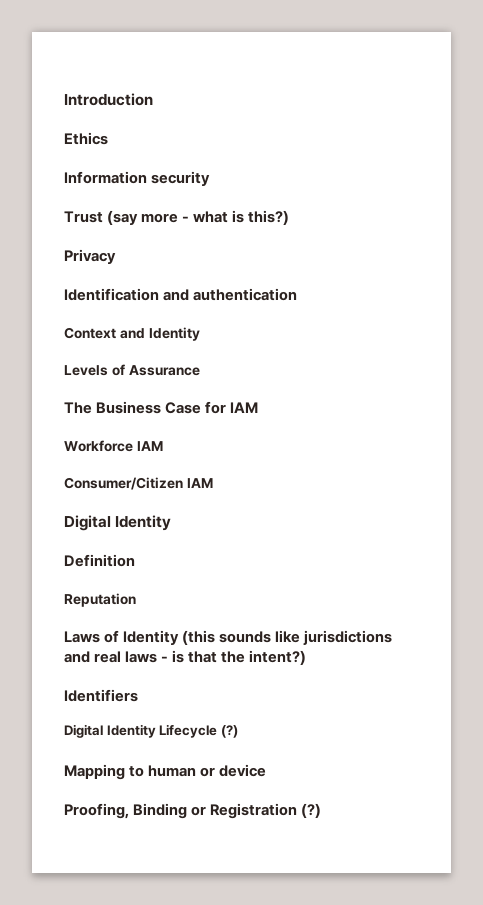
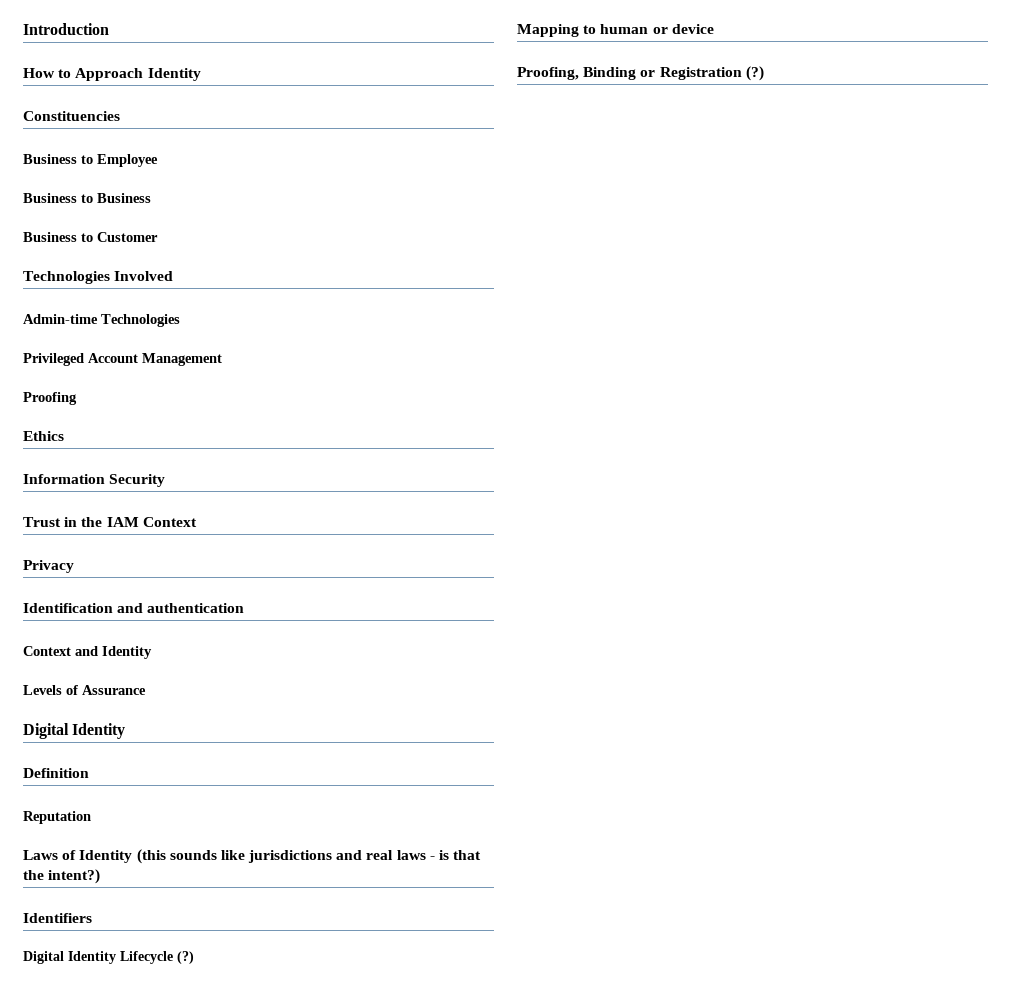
+ How to Approach Identity
+ Constituencies
+ Business to Employee
+ Business to Business
+ Business to Customer
+ Technologies Involved
+ Admin-time Technologies
+ Privileged Account Management
+ Proofing
- Information security
+ Information Security
- Trust (say more - what is this?)
+ Trust in the IAM Context
- The Business Case for IAM
- Workforce IAM
- Consumer/Citizen IAM

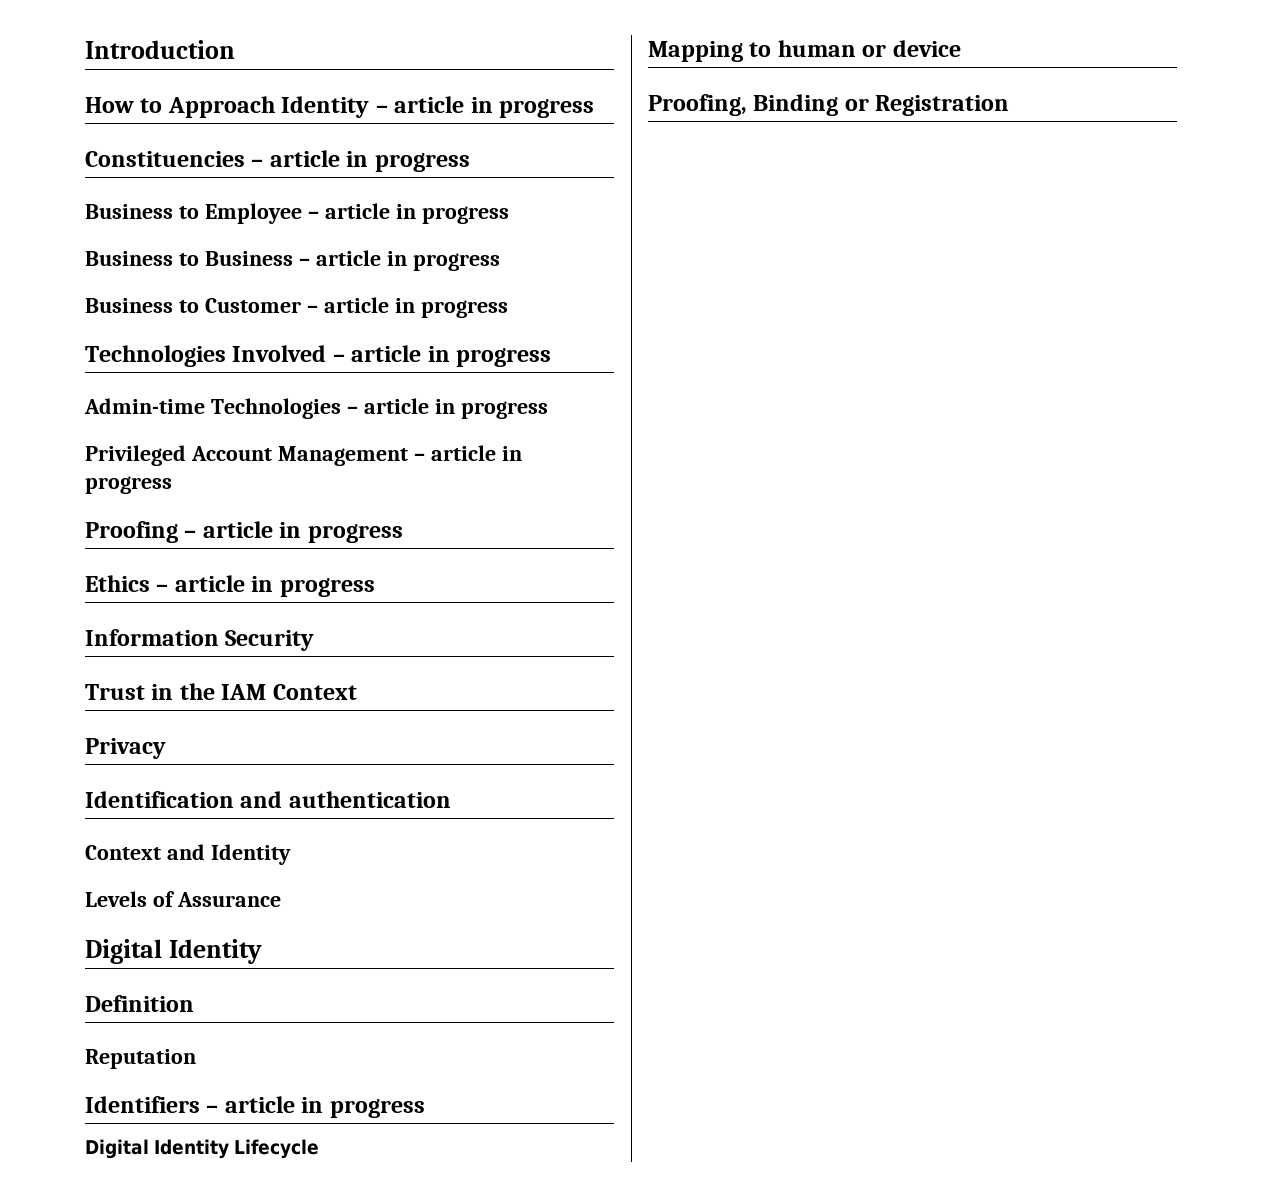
- How to Approach Identity
- Constituencies
+ How to Approach Identity – article in progress
+ Constituencies – article in progress
- Business to Employee
+ Business to Employee – article in progress
- Business to Business
+ Business to Business – article in progress
- Business to Customer
- Technologies Involved
- Admin-time Technologies
- Privileged Account Management
- Proofing
- Ethics
+ Business to Customer – article in progress
+ Technologies Involved – article in progress
+ Admin-time Technologies – article in progress
+ Privileged Account Management – article in progress
+ Proofing – article in progress
+ Ethics – article in progress
- Laws of Identity (this sounds like jurisdictions and real laws - is that the intent?)
- Identifiers
+ Identifiers – article in progress
- Digital Identity Lifecycle (?)
+ Digital Identity Lifecycle
- Proofing, Binding or Registration (?)
+ Proofing, Binding or Registration

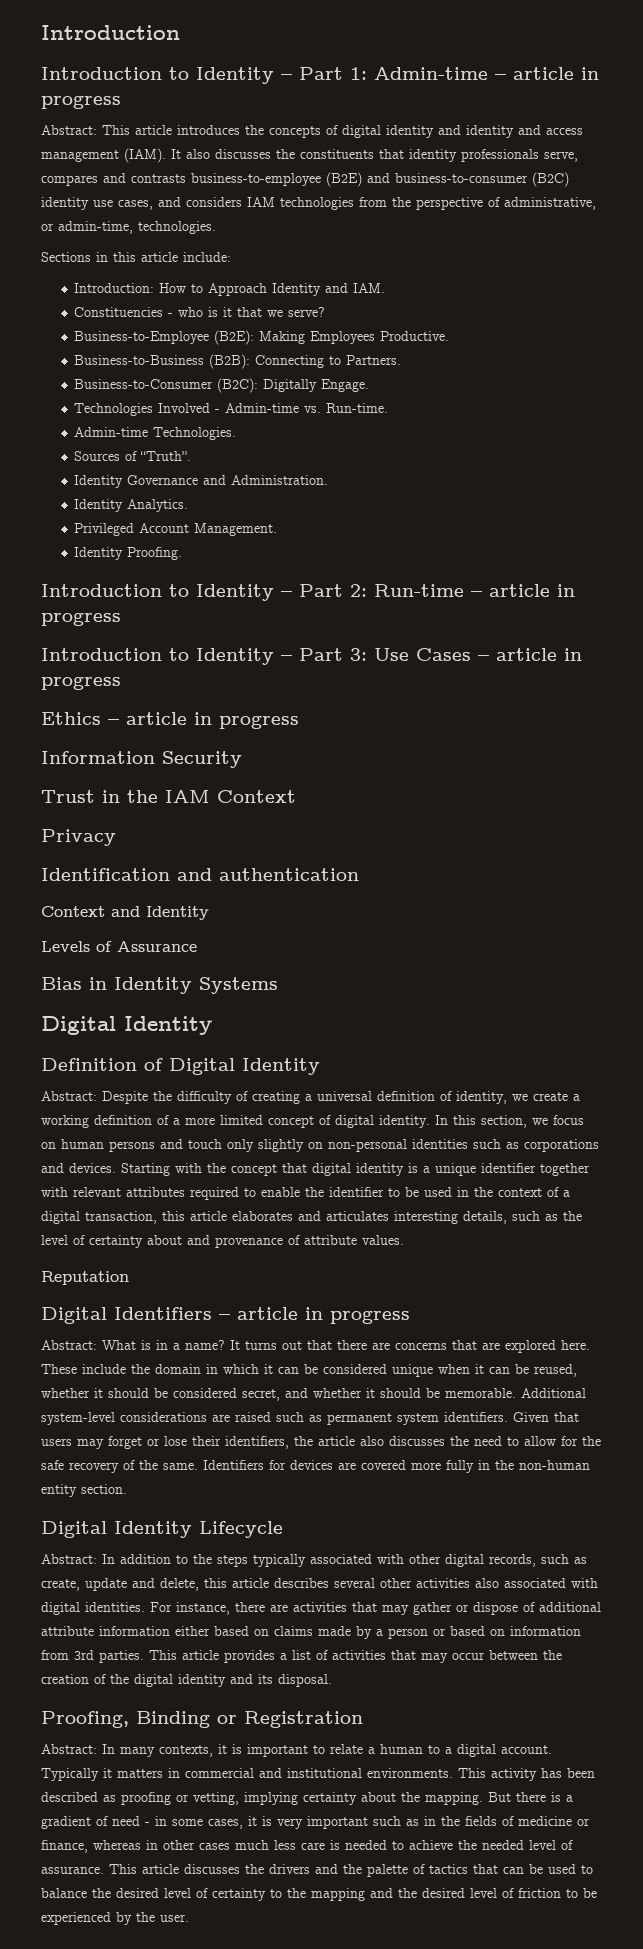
- How to Approach Identity – article in progress
- Constituencies – article in progress
- Business to Employee – article in progress
- Business to Business – article in progress
- Business to Customer – article in progress
- Technologies Involved – article in progress
- Admin-time Technologies – article in progress
- Privileged Account Management – article in progress
- Proofing – article in progress
+ Introduction to Identity – Part 1: Admin-time – article in progress
+ Abstract: This article introduces the concepts of digital identity and identity and access management (IAM). It also discusses the constituents that identity professionals serve, compares and contrasts business-to-employee (B2E) and business-to-consumer (B2C) identity use cases, and considers IAM technologies from the perspective of administrative, or admin-time, technologies.
+ Sections in this article include:
+ Introduction: How to Approach Identity and IAM.
+ Constituencies - who is it that we serve?
+ Business-to-Employee (B2E): Making Employees Productive.
+ Business-to-Business (B2B): Connecting to Partners.
+ Business-to-Consumer (B2C): Digitally Engage.
+ Technologies Involved - Admin-time vs. Run-time.
+ Admin-time Technologies.
+ Sources of “Truth”.
+ Identity Governance and Administration.
+ Identity Analytics.
+ Privileged Account Management.
+ Identity Proofing.
+ Introduction to Identity – Part 2: Run-time – article in progress
+ Introduction to Identity – Part 3: Use Cases – article in progress
+ Bias in Identity Systems
- Definition
+ Definition of Digital Identity
+ Abstract: Despite the difficulty of creating a universal definition of identity, we create a working definition of a more limited concept of digital identity. In this section, we focus on human persons and touch only slightly on non-personal identities such as corporations and devices. Starting with the concept that digital identity is a unique identifier together with relevant attributes required to enable the identifier to be used in the context of a digital transaction, this article elaborates and articulates interesting details, such as the level of certainty about and provenance of attribute values.
- Identifiers – article in progress
+ Digital Identifiers – article in progress
+ Abstract: What is in a name? It turns out that there are concerns that are explored here. These include the domain in which it can be considered unique when it can be reused, whether it should be considered secret, and whether it should be memorable. Additional system-level considerations are raised such as permanent system identifiers. Given that users may forget or lose their identifiers, the article also discusses the need to allow for the safe recovery of the same. Identifiers for devices are covered more fully in the non-human entity section.
  Digital Identity Lifecycle
- Mapping to human or device
+ Abstract: In addition to the steps typically associated with other digital records, such as create, update and delete, this article describes several other activities also associated with digital identities. For instance, there are activities that may gather or dispose of additional attribute information either based on claims made by a person or based on information from 3rd parties. This article provides a list of activities that may occur between the creation of the digital identity and its disposal.
  Proofing, Binding or Registration
+ Abstract: In many contexts, it is important to relate a human to a digital account. Typically it matters in commercial and institutional environments. This activity has been described as proofing or vetting, implying certainty about the mapping. But there is a gradient of need - in some cases, it is very important such as in the fields of medicine or finance, whereas in other cases much less care is needed to achieve the needed level of assurance. This article discusses the drivers and the palette of tactics that can be used to balance the desired level of certainty to the mapping and the desired level of friction to be experienced by the user.

